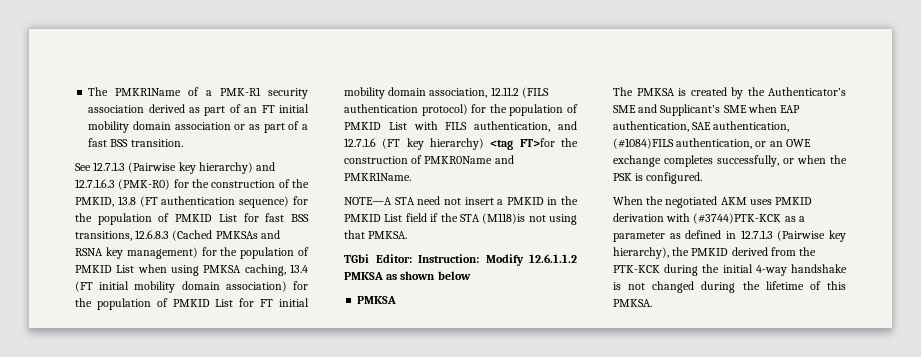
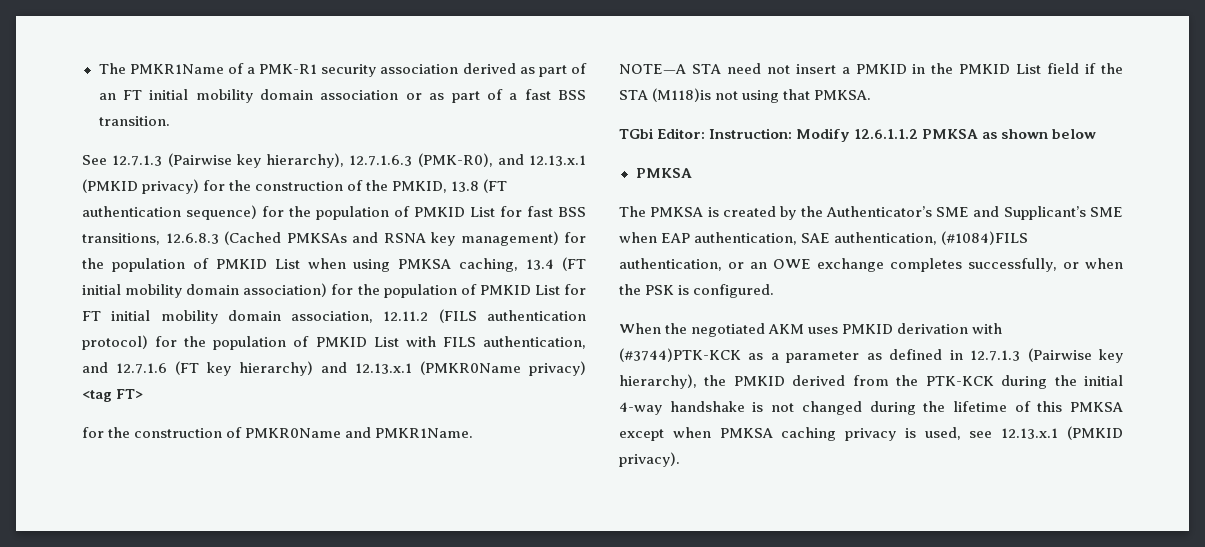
- See 12.7.1.3 (Pairwise key hierarchy) and 12.7.1.6.3 (PMK-R0) for the construction of the PMKID, 13.8 (FT authentication sequence) for the population of PMKID List for fast BSS transitions, 12.6.8.3 (Cached PMKSAs and RSNA key management) for the population of PMKID List when using PMKSA caching, 13.4 (FT initial mobility domain association) for the population of PMKID List for FT initial mobility domain association, 12.11.2 (FILS authentication protocol) for the population of PMKID List with FILS authentication, and 12.7.1.6 (FT key hierarchy) <tag FT>for the construction of PMKR0Name and PMKR1Name.
+ See 12.7.1.3 (Pairwise key hierarchy), 12.7.1.6.3 (PMK-R0), and 12.13.x.1 (PMKID privacy) for the construction of the PMKID, 13.8 (FT authentication sequence) for the population of PMKID List for fast BSS transitions, 12.6.8.3 (Cached PMKSAs and RSNA key management) for the population of PMKID List when using PMKSA caching, 13.4 (FT initial mobility domain association) for the population of PMKID List for FT initial mobility domain association, 12.11.2 (FILS authentication protocol) for the population of PMKID List with FILS authentication, and 12.7.1.6 (FT key hierarchy) and 12.13.x.1 (PMKR0Name privacy) <tag FT>
+ for the construction of PMKR0Name and PMKR1Name.
- When the negotiated AKM uses PMKID derivation with (#3744)PTK-KCK as a parameter as defined in 12.7.1.3 (Pairwise key hierarchy), the PMKID derived from the PTK-KCK during the initial 4-way handshake is not changed during the lifetime of this PMKSA.
+ When the negotiated AKM uses PMKID derivation with (#3744)PTK-KCK as a parameter as defined in 12.7.1.3 (Pairwise key hierarchy), the PMKID derived from the PTK-KCK during the initial 4-way handshake is not changed during the lifetime of this PMKSA except when PMKSA caching privacy is used, see 12.13.x.1 (PMKID privacy).

